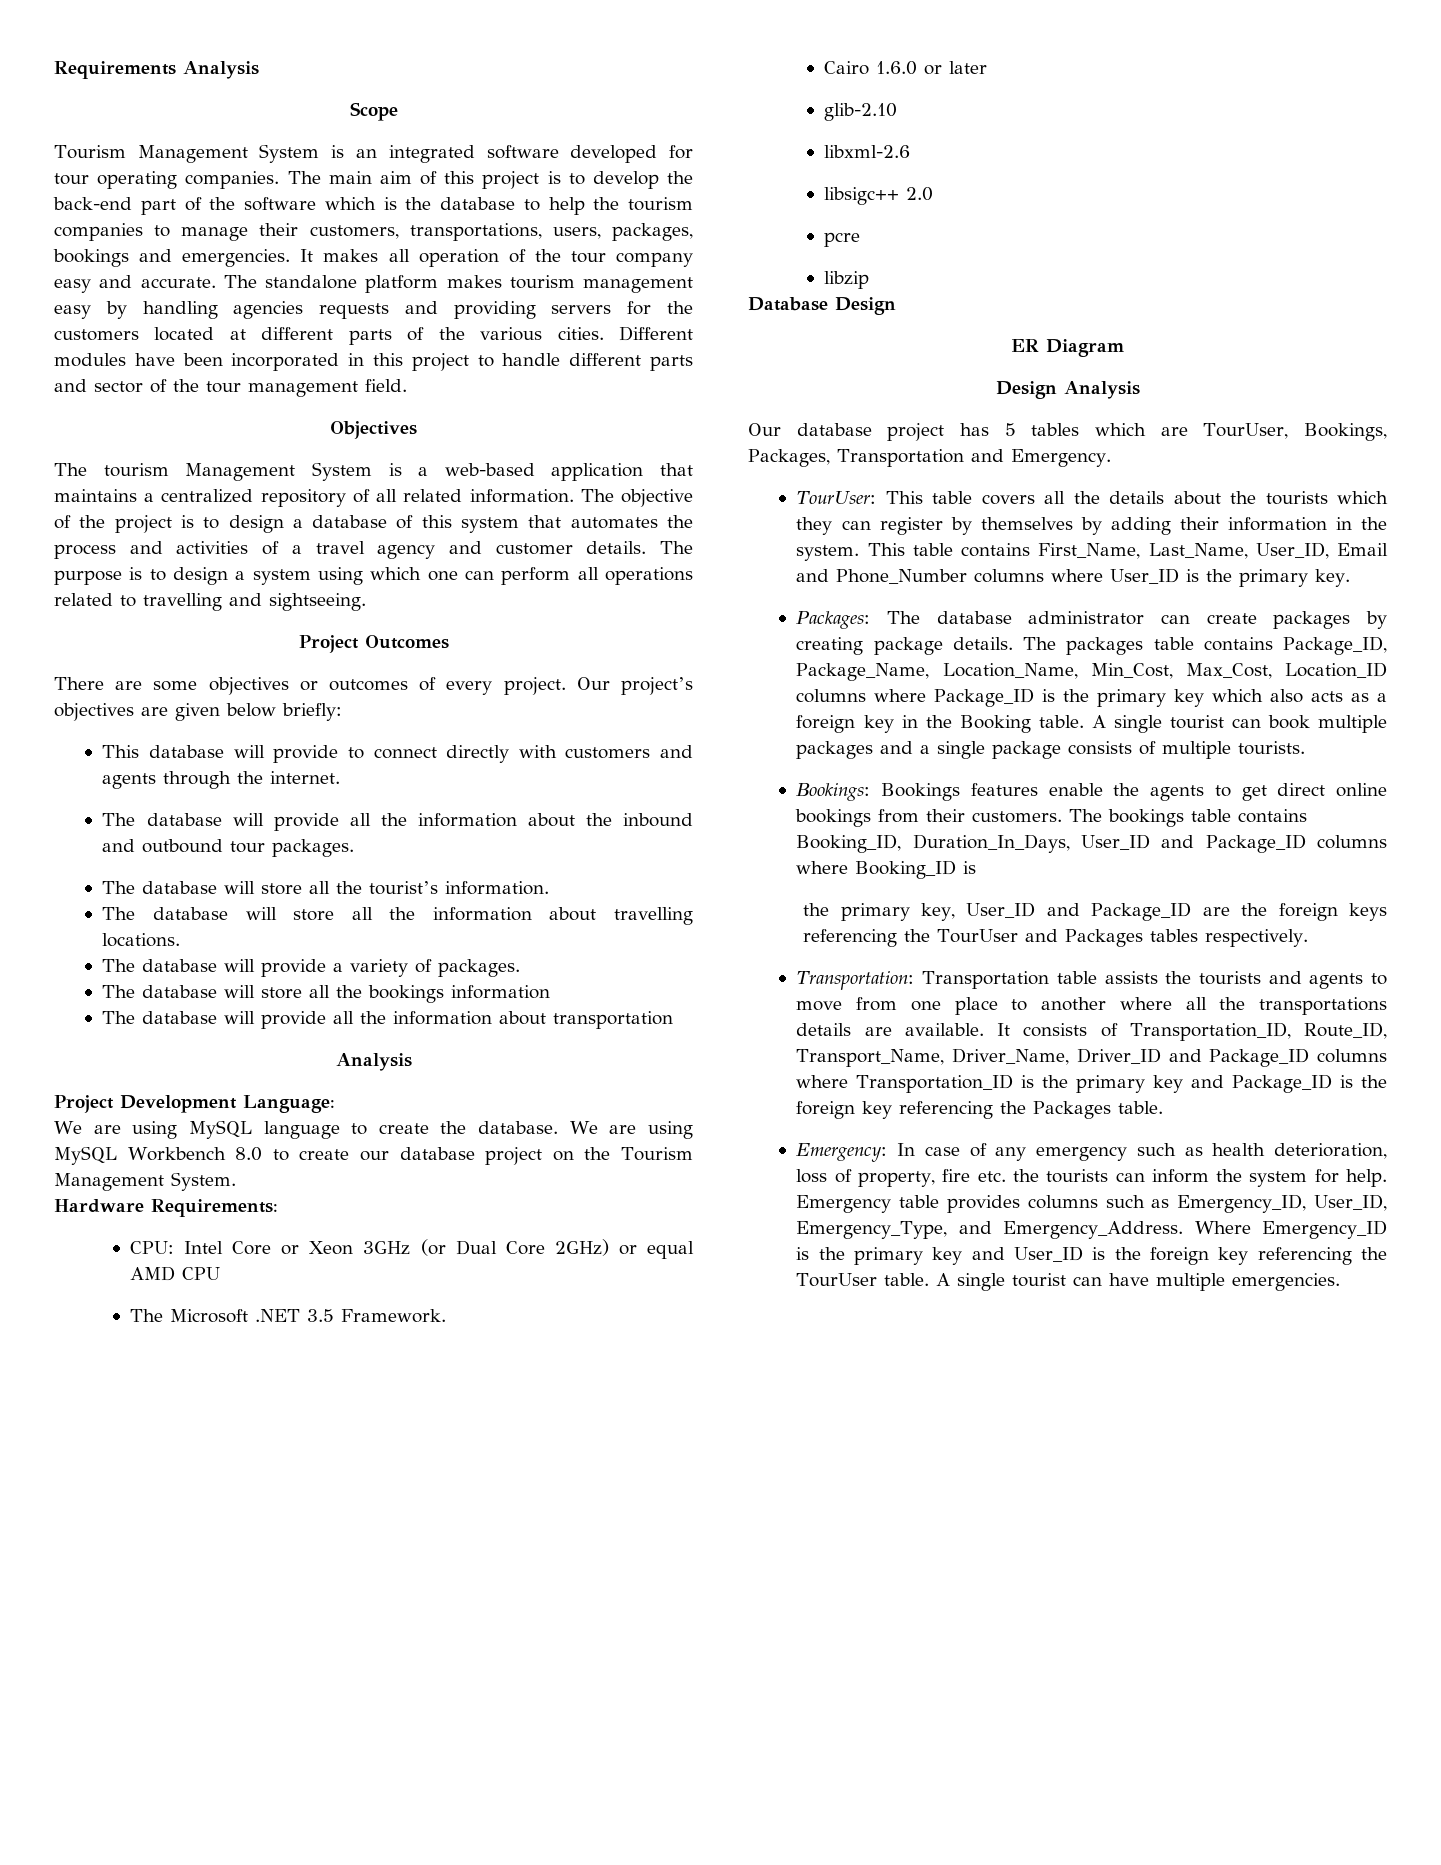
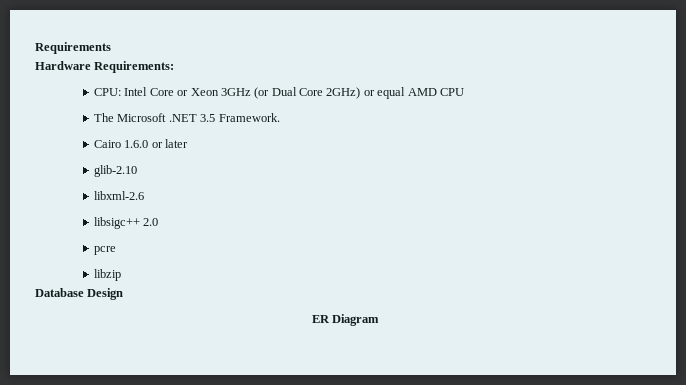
- Requirements Analysis
- Scope
- Tourism Management System is an integrated software developed for tour operating companies. The main aim of this project is to develop the back-end part of the software which is the database to help the tourism companies to manage their customers, transportations, users, packages, bookings and emergencies. It makes all operation of the tour company easy and accurate. The standalone platform makes tourism management easy by handling agencies requests and providing servers for the customers located at different parts of the various cities. Different modules have been incorporated in this project to handle different parts and sector of the tour management field.
- Objectives
- The tourism Management System is a web-based application that maintains a centralized repository of all related information. The objective of the project is to design a database of this system that automates the process and activities of a travel agency and customer details. The purpose is to design a system using which one can perform all operations related to travelling and sightseeing.
- Project Outcomes
- There are some objectives or outcomes of every project. Our project’s objectives are given below briefly:
- This database will provide to connect directly with customers and agents through the internet.
- The database will provide all the information about the inbound and outbound tour packages.
- The database will store all the tourist’s information.
- The database will store all the information about travelling locations.
- The database will provide a variety of packages.
- The database will store all the bookings information
- The database will provide all the information about transportation
- Analysis
- Project Development Language:
- We are using MySQL language to create the database. We are using MySQL Workbench 8.0 to create our database project on the Tourism Management System.
+ Requirements
- Design Analysis
- Our database project has 5 tables which are TourUser, Bookings, Packages, Transportation and Emergency.
- TourUser: This table covers all the details about the tourists which they can register by themselves by adding their information in the system. This table contains First_Name, Last_Name, User_ID, Email and Phone_Number columns where User_ID is the primary key.
- Packages: The database administrator can create packages by creating package details. The packages table contains Package_ID, Package_Name, Location_Name, Min_Cost, Max_Cost, Location_ID columns where Package_ID is the primary key which also acts as a foreign key in the Booking table. A single tourist can book multiple packages and a single package consists of multiple tourists.
- Bookings: Bookings features enable the agents to get direct online bookings from their customers. The bookings table contains Booking_ID, Duration_In_Days, User_ID and Package_ID columns where Booking_ID is
- the primary key, User_ID and Package_ID are the foreign keys referencing the TourUser and Packages tables respectively.
- Transportation: Transportation table assists the tourists and agents to move from one place to another where all the transportations details are available. It consists of Transportation_ID, Route_ID, Transport_Name, Driver_Name, Driver_ID and Package_ID columns where Transportation_ID is the primary key and Package_ID is the foreign key referencing the Packages table.
- Emergency: In case of any emergency such as health deterioration, loss of property, fire etc. the tourists can inform the system for help. Emergency table provides columns such as Emergency_ID, User_ID, Emergency_Type, and Emergency_Address. Where Emergency_ID is the primary key and User_ID is the foreign key referencing the TourUser table. A single tourist can have multiple emergencies.

